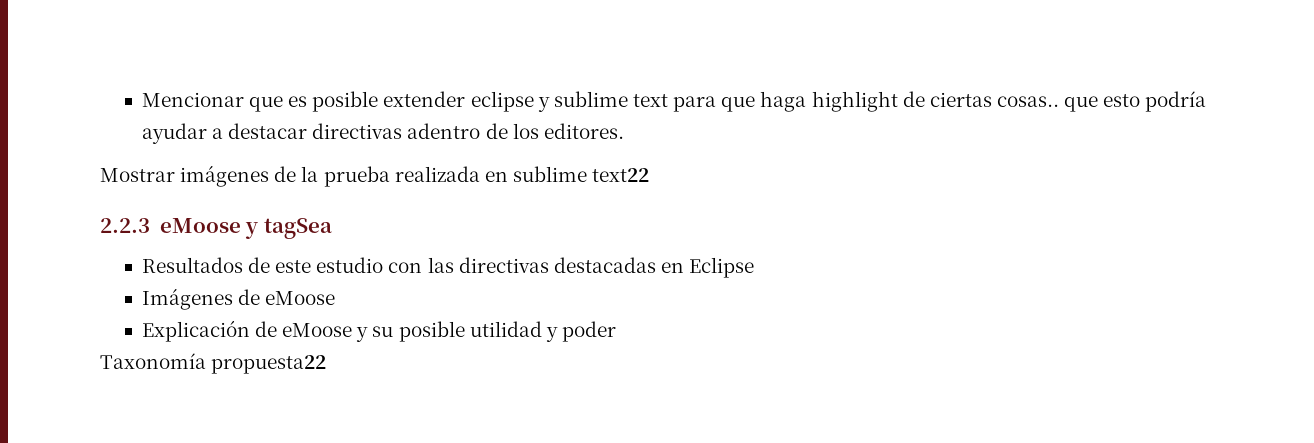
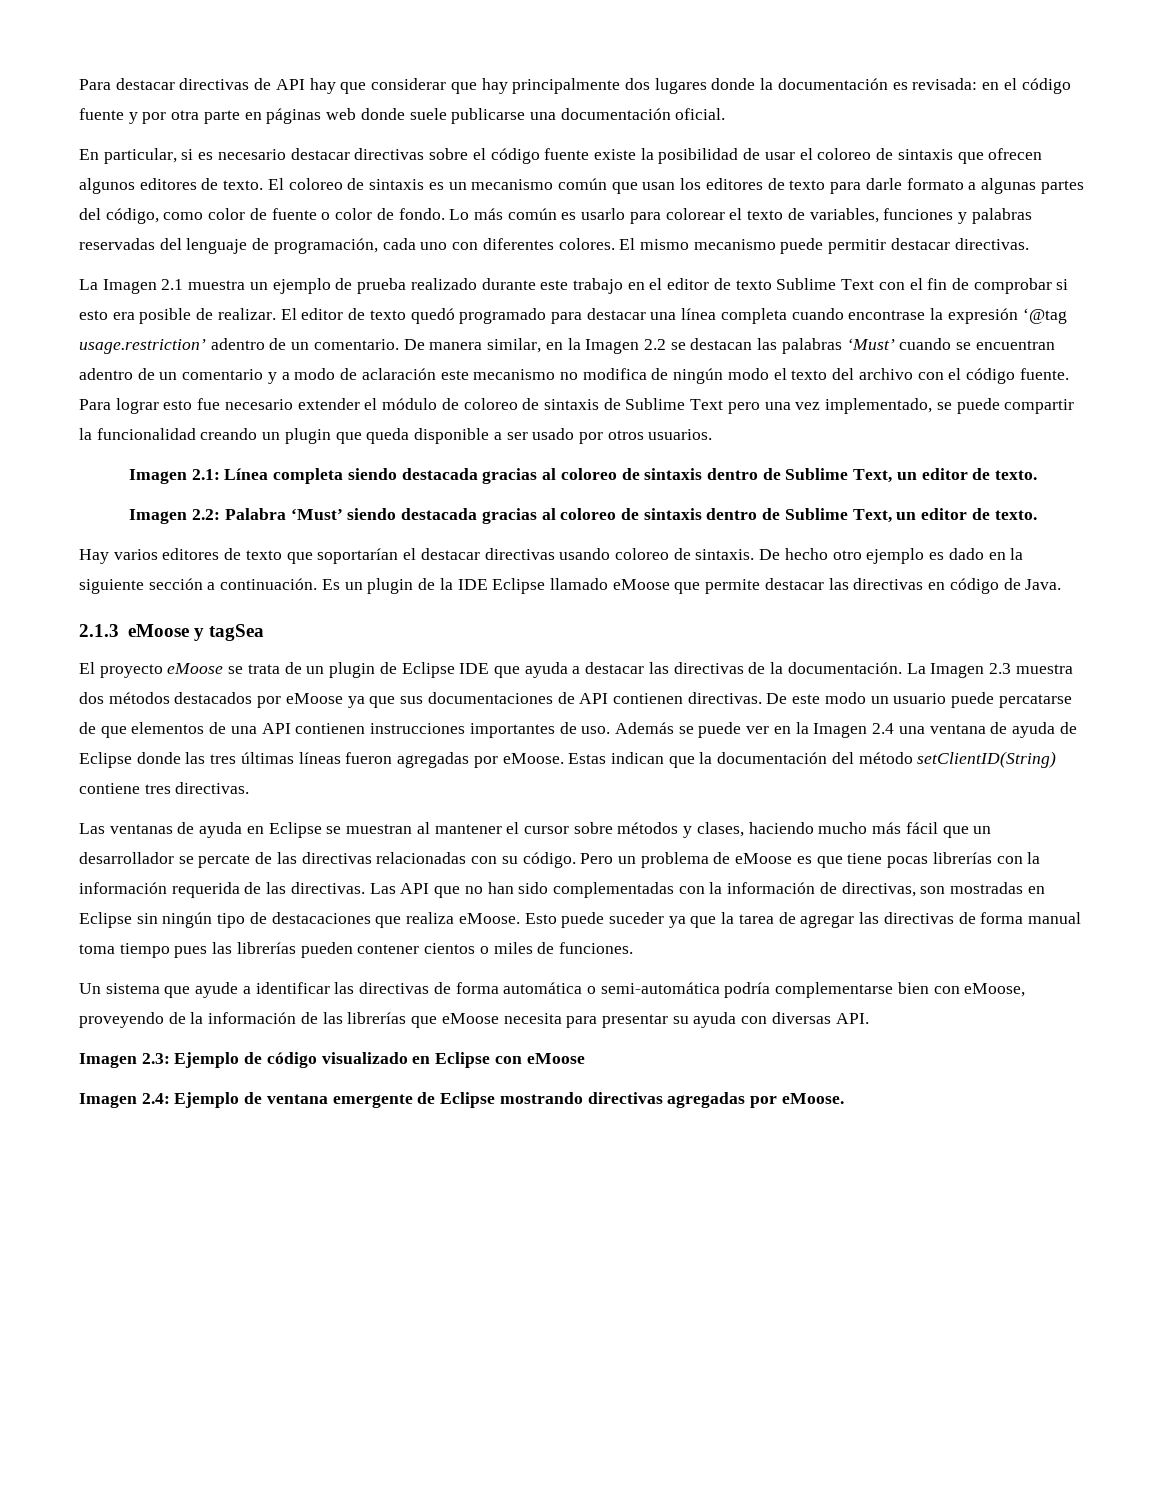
- Mencionar que es posible extender eclipse y sublime text para que haga highlight de ciertas cosas.. que esto podría ayudar a destacar directivas adentro de los editores.
- Mostrar imágenes de la prueba realizada en sublime text22
- 2.2.3 eMoose y tagSea
- Resultados de este estudio con las directivas destacadas en Eclipse
- Imágenes de eMoose
- Explicación de eMoose y su posible utilidad y poder
- Taxonomía propuesta22
+ Para destacar directivas de API hay que considerar que hay principalmente dos lugares donde la documentación es revisada: en el código fuente y por otra parte en páginas web donde suele publicarse una documentación oficial.
+ En particular, si es necesario destacar directivas sobre el código fuente existe la posibilidad de usar el coloreo de sintaxis que ofrecen algunos editores de texto. El coloreo de sintaxis es un mecanismo común que usan los editores de texto para darle formato a algunas partes del código, como color de fuente o color de fondo. Lo más común es usarlo para colorear el texto de variables, funciones y palabras reservadas del lenguaje de programación, cada uno con diferentes colores. El mismo mecanismo puede permitir destacar directivas.
+ La Imagen 2.1 muestra un ejemplo de prueba realizado durante este trabajo en el editor de texto Sublime Text con el fin de comprobar si esto era posible de realizar. El editor de texto quedó programado para destacar una línea completa cuando encontrase la expresión ‘@tag usage.restriction’ adentro de un comentario. De manera similar, en la Imagen 2.2 se destacan las palabras ‘Must’ cuando se encuentran adentro de un comentario y a modo de aclaración este mecanismo no modifica de ningún modo el texto del archivo con el código fuente. Para lograr esto fue necesario extender el módulo de coloreo de sintaxis de Sublime Text pero una vez implementado, se puede compartir la funcionalidad creando un plugin que queda disponible a ser usado por otros usuarios.
+ Imagen 2.1: Línea completa siendo destacada gracias al coloreo de sintaxis dentro de Sublime Text, un editor de texto.
+ Imagen 2.2: Palabra ‘Must’ siendo destacada gracias al coloreo de sintaxis dentro de Sublime Text, un editor de texto.
+ Hay varios editores de texto que soportarían el destacar directivas usando coloreo de sintaxis. De hecho otro ejemplo es dado en la siguiente sección a continuación. Es un plugin de la IDE Eclipse llamado eMoose que permite destacar las directivas en código de Java.
+ 2.1.3 eMoose y tagSea
+ El proyecto eMoose se trata de un plugin de Eclipse IDE que ayuda a destacar las directivas de la documentación. La Imagen 2.3 muestra dos métodos destacados por eMoose ya que sus documentaciones de API contienen directivas. De este modo un usuario puede percatarse de que elementos de una API contienen instrucciones importantes de uso. Además se puede ver en la Imagen 2.4 una ventana de ayuda de Eclipse donde las tres últimas líneas fueron agregadas por eMoose. Estas indican que la documentación del método setClientID(String) contiene tres directivas.
+ Las ventanas de ayuda en Eclipse se muestran al mantener el cursor sobre métodos y clases, haciendo mucho más fácil que un desarrollador se percate de las directivas relacionadas con su código. Pero un problema de eMoose es que tiene pocas librerías con la información requerida de las directivas. Las API que no han sido complementadas con la información de directivas, son mostradas en Eclipse sin ningún tipo de destacaciones que realiza eMoose. Esto puede suceder ya que la tarea de agregar las directivas de forma manual toma tiempo pues las librerías pueden contener cientos o miles de funciones.
+ Un sistema que ayude a identificar las directivas de forma automática o semi-automática podría complementarse bien con eMoose, proveyendo de la información de las librerías que eMoose necesita para presentar su ayuda con diversas API.
+ Imagen 2.3: Ejemplo de código visualizado en Eclipse con eMoose
+ Imagen 2.4: Ejemplo de ventana emergente de Eclipse mostrando directivas agregadas por eMoose.

